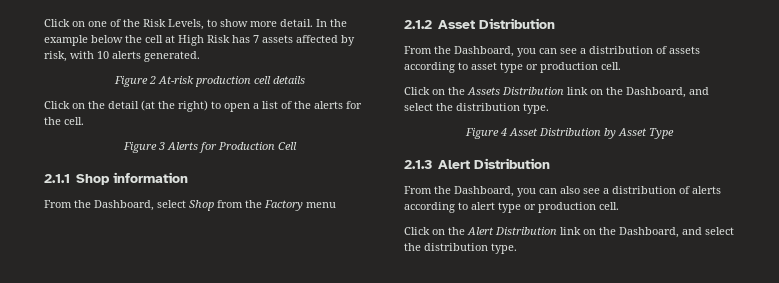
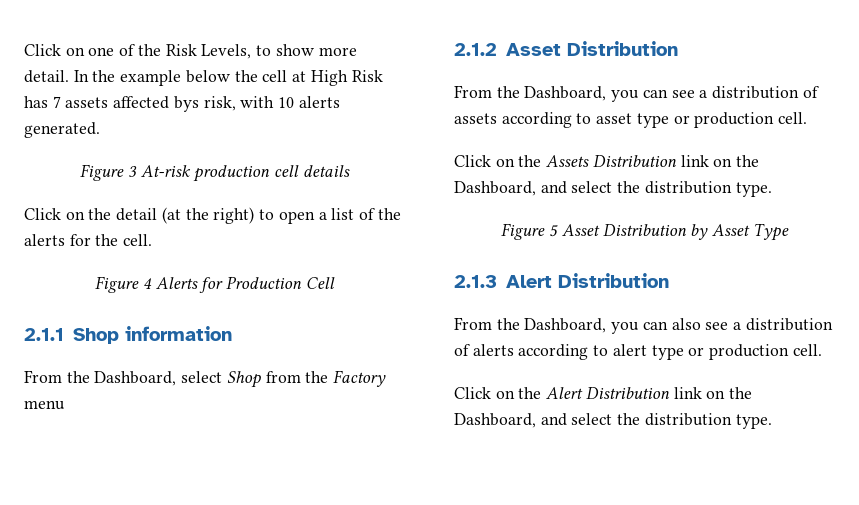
- In the example below the cell at High Risk has 7 assets affected by risk, with 10 alerts generated.
+ In the example below the cell at High Risk has 7 assets affected bys risk, with 10 alerts generated.
- Figure 2 At-risk production cell details
+ Figure 3 At-risk production cell details
- Figure 3 Alerts for Production Cell
+ Figure 4 Alerts for Production Cell
- Figure 4 Asset Distribution by Asset Type
+ Figure 5 Asset Distribution by Asset Type

